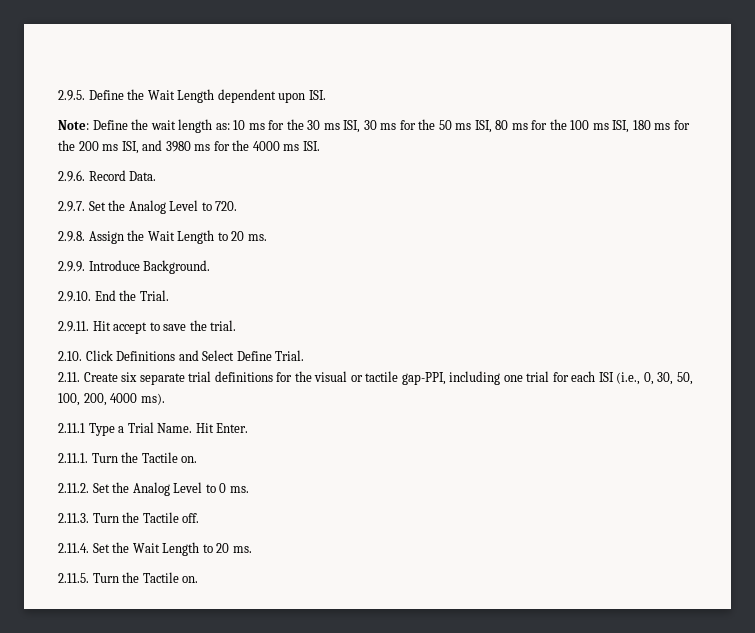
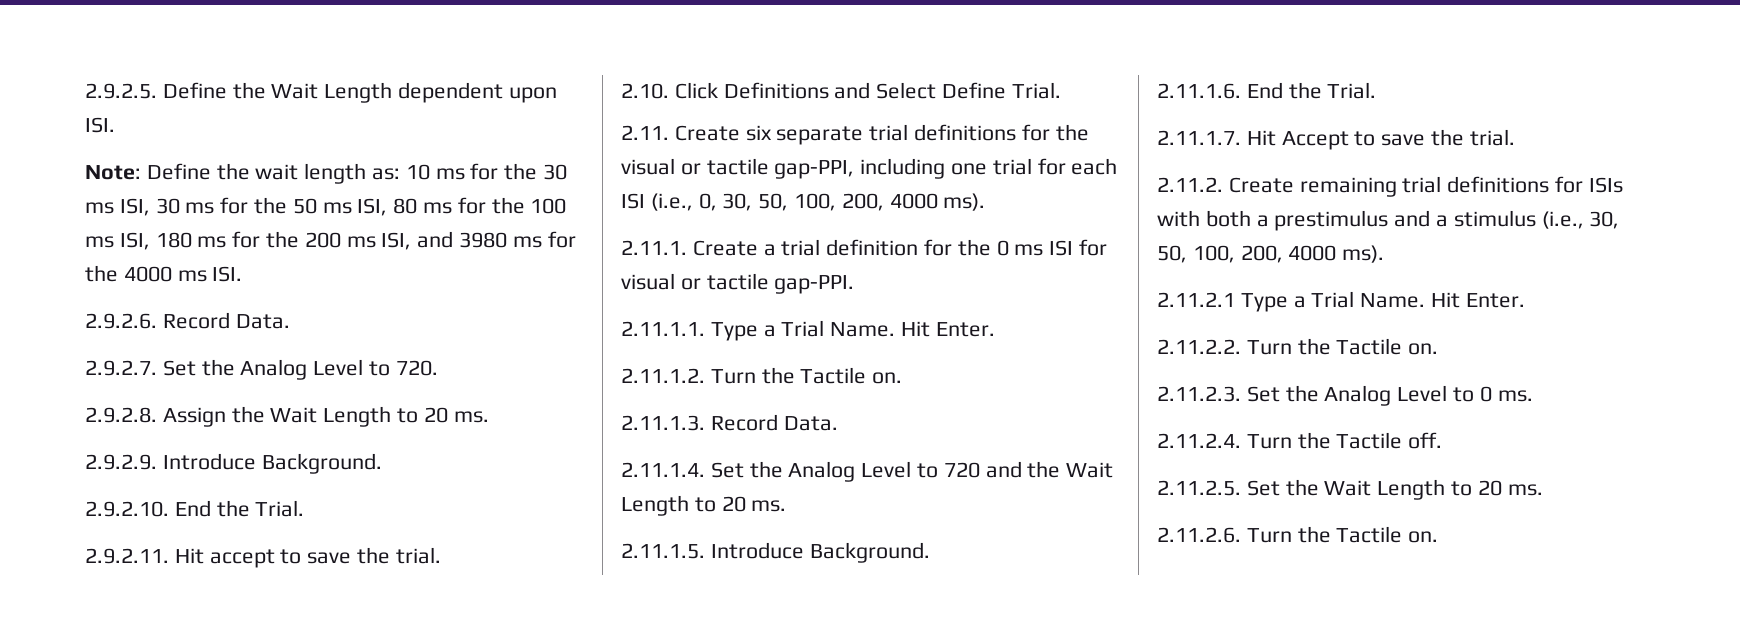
- 2.9.5. Define the Wait Length dependent upon ISI.
+ 2.9.2.5. Define the Wait Length dependent upon ISI.
- 2.9.6. Record Data.
- 2.9.7. Set the Analog Level to 720.
+ 2.9.2.6. Record Data.
+ 2.9.2.7. Set the Analog Level to 720.
- 2.9.8. Assign the Wait Length to 20 ms.
+ 2.9.2.8. Assign the Wait Length to 20 ms.
- 2.9.9. Introduce Background.
- 2.9.10. End the Trial.
- 2.9.11. Hit accept to save the trial.
+ 2.9.2.9. Introduce Background.
+ 2.9.2.10. End the Trial.
+ 2.9.2.11. Hit accept to save the trial.
- 2.11.1 Type a Trial Name. Hit Enter.
- 2.11.1. Turn the Tactile on.
- 2.11.2. Set the Analog Level to 0 ms.
+ 2.11.1. Create a trial definition for the 0 ms ISI for visual or tactile gap-PPI.
+ 2.11.1.1. Type a Trial Name. Hit Enter.
+ 2.11.1.2. Turn the Tactile on.
+ 2.11.1.3. Record Data.
+ 2.11.1.4. Set the Analog Level to 720 and the Wait Length to 20 ms.
+ 2.11.1.5. Introduce Background.
+ 2.11.1.6. End the Trial.
+ 2.11.1.7. Hit Accept to save the trial.
+ 2.11.2. Create remaining trial definitions for ISIs with both a prestimulus and a stimulus (i.e., 30, 50, 100, 200, 4000 ms).
+ 2.11.2.1 Type a Trial Name. Hit Enter.
+ 2.11.2.2. Turn the Tactile on.
+ 2.11.2.3. Set the Analog Level to 0 ms.
- 2.11.3. Turn the Tactile off.
+ 2.11.2.4. Turn the Tactile off.
- 2.11.4. Set the Wait Length to 20 ms.
+ 2.11.2.5. Set the Wait Length to 20 ms.
- 2.11.5. Turn the Tactile on.
+ 2.11.2.6. Turn the Tactile on.

